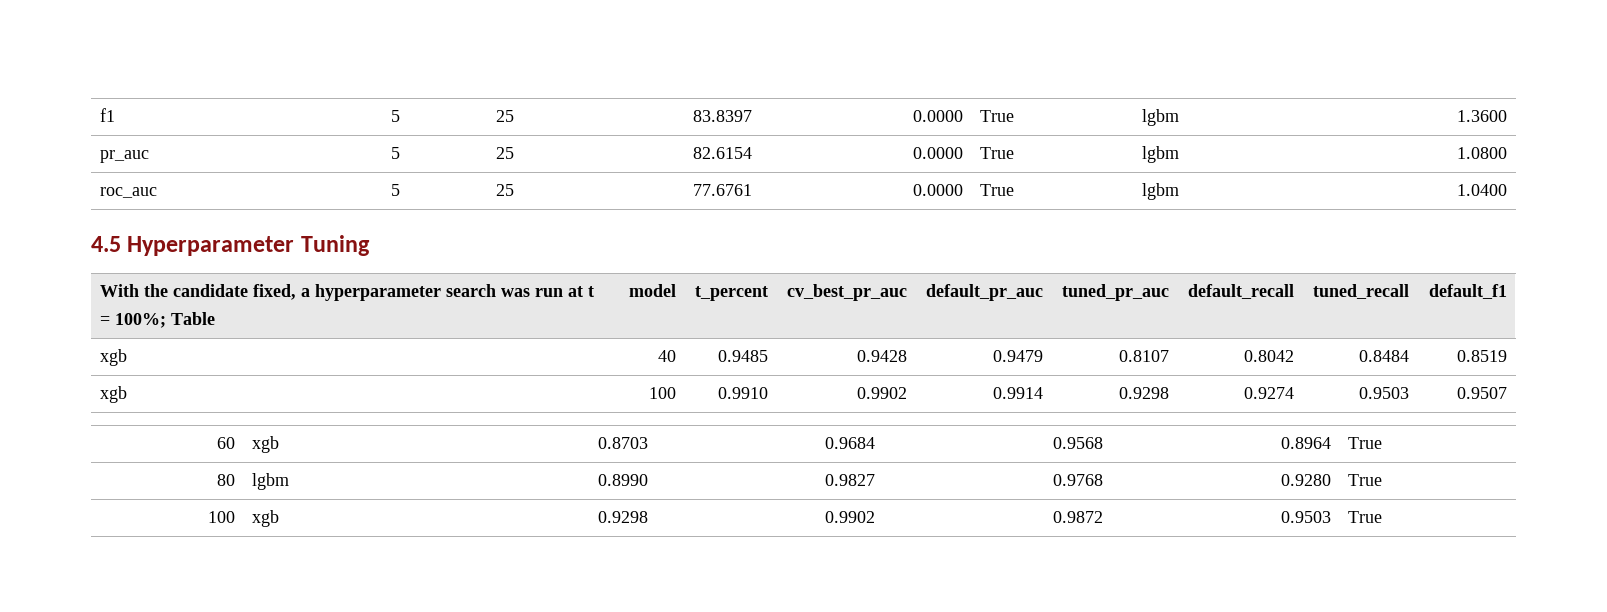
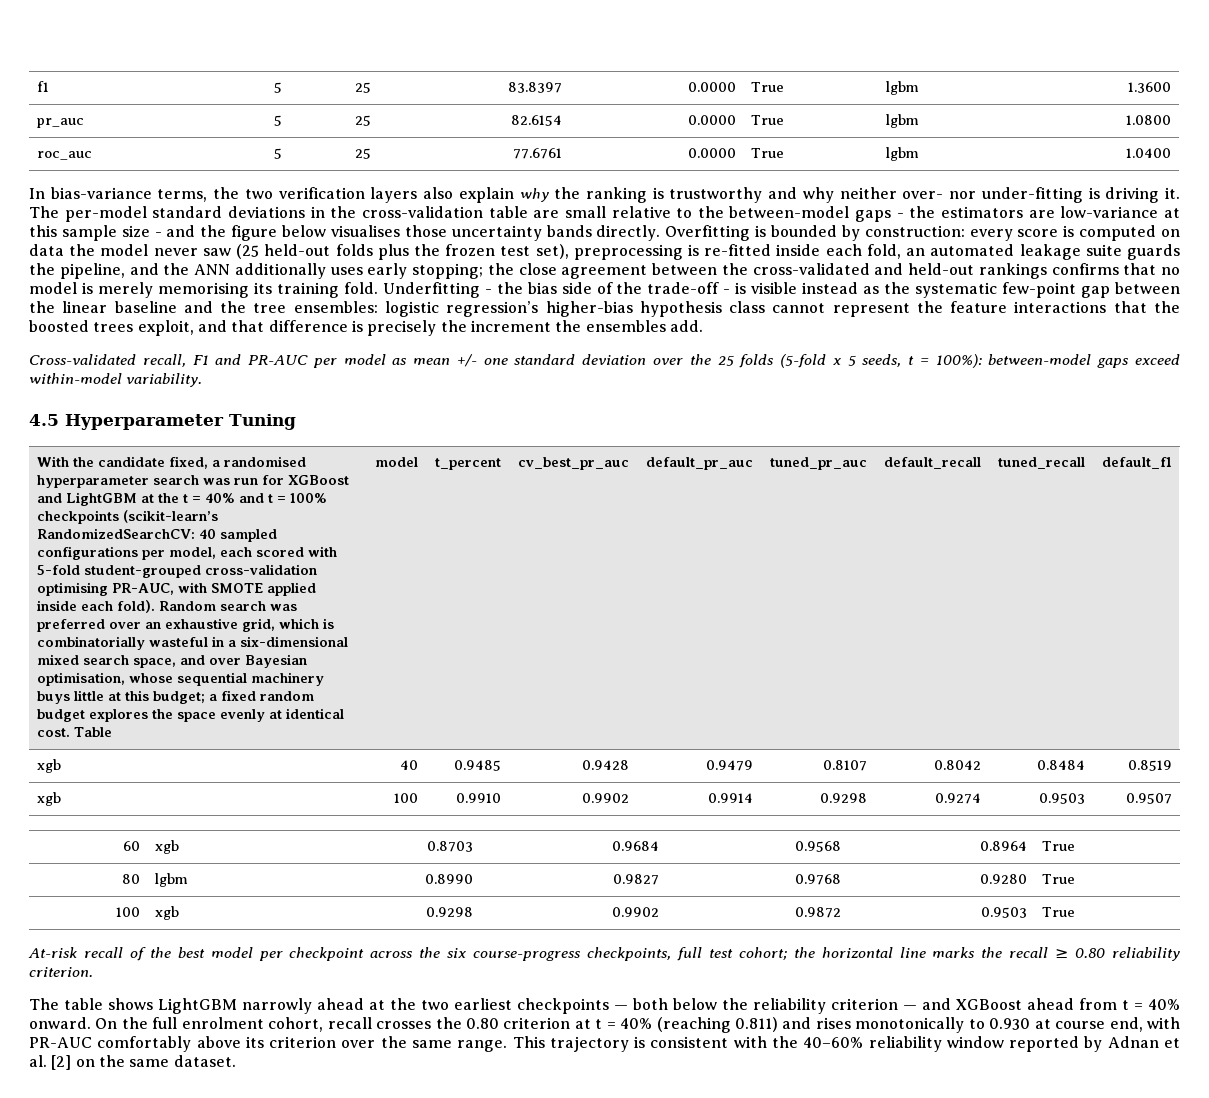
+ In bias-variance terms, the two verification layers also explain why the ranking is trustworthy and why neither over- nor under-fitting is driving it. The per-model standard deviations in the cross-validation table are small relative to the between-model gaps - the estimators are low-variance at this sample size - and the figure below visualises those uncertainty bands directly. Overfitting is bounded by construction: every score is computed on data the model never saw (25 held-out folds plus the frozen test set), preprocessing is re-fitted inside each fold, an automated leakage suite guards the pipeline, and the ANN additionally uses early stopping; the close agreement between the cross-validated and held-out rankings confirms that no model is merely memorising its training fold. Underfitting - the bias side of the trade-off - is visible instead as the systematic few-point gap between the linear baseline and the tree ensembles: logistic regression’s higher-bias hypothesis class cannot represent the feature interactions that the boosted trees exploit, and that difference is precisely the increment the ensembles add.
+ Cross-validated recall, F1 and PR-AUC per model as mean +/- one standard deviation over the 25 folds (5-fold x 5 seeds, t = 100%): between-model gaps exceed within-model variability.
- With the candidate fixed, a hyperparameter search was run at t = 100%; Table
+ With the candidate fixed, a randomised hyperparameter search was run for XGBoost and LightGBM at the t = 40% and t = 100% checkpoints (scikit-learn’s RandomizedSearchCV: 40 sampled configurations per model, each scored with 5-fold student-grouped cross-validation optimising PR-AUC, with SMOTE applied inside each fold). Random search was preferred over an exhaustive grid, which is combinatorially wasteful in a six-dimensional mixed search space, and over Bayesian optimisation, whose sequential machinery buys little at this budget; a fixed random budget explores the space evenly at identical cost. Table
+ At-risk recall of the best model per checkpoint across the six course-progress checkpoints, full test cohort; the horizontal line marks the recall ≥ 0.80 reliability criterion.
+ The table shows LightGBM narrowly ahead at the two earliest checkpoints — both below the reliability criterion — and XGBoost ahead from t = 40% onward. On the full enrolment cohort, recall crosses the 0.80 criterion at t = 40% (reaching 0.811) and rises monotonically to 0.930 at course end, with PR-AUC comfortably above its criterion over the same range. This trajectory is consistent with the 40–60% reliability window reported by Adnan et al. [2] on the same dataset.

